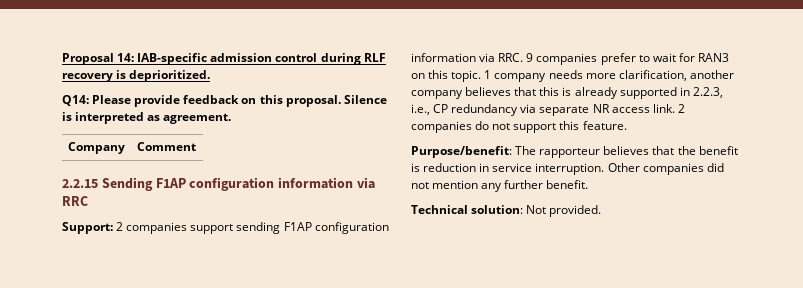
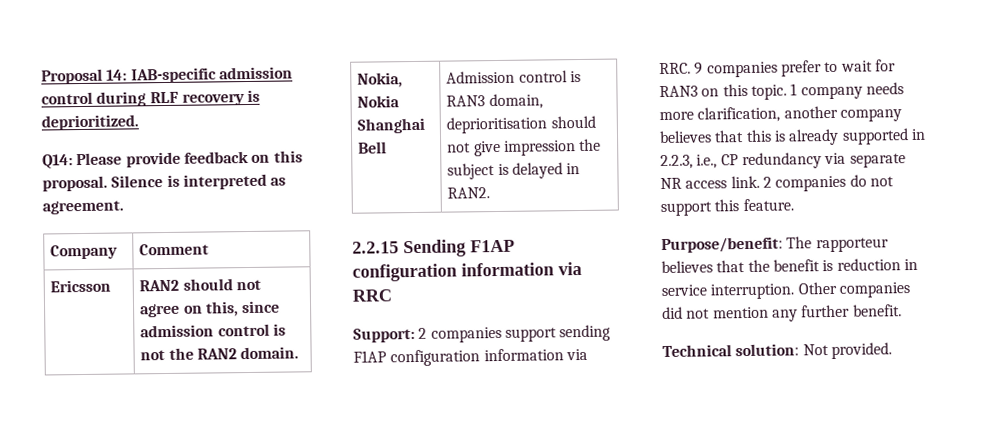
+ Ericsson | RAN2 should not agree on this, since admission control is not the RAN2 domain.
+ Nokia, Nokia Shanghai Bell | Admission control is RAN3 domain, deprioritisation should not give impression the subject is delayed in RAN2.

